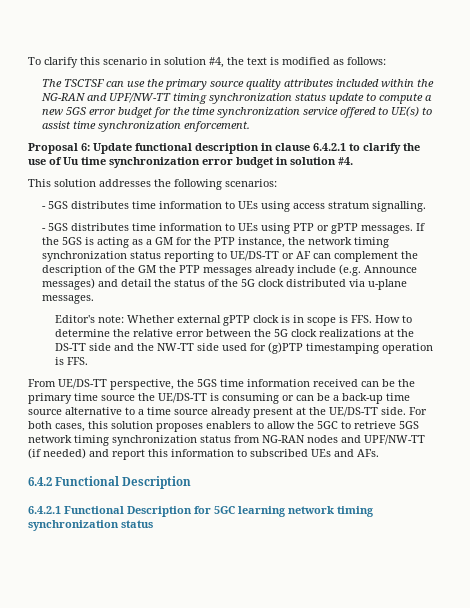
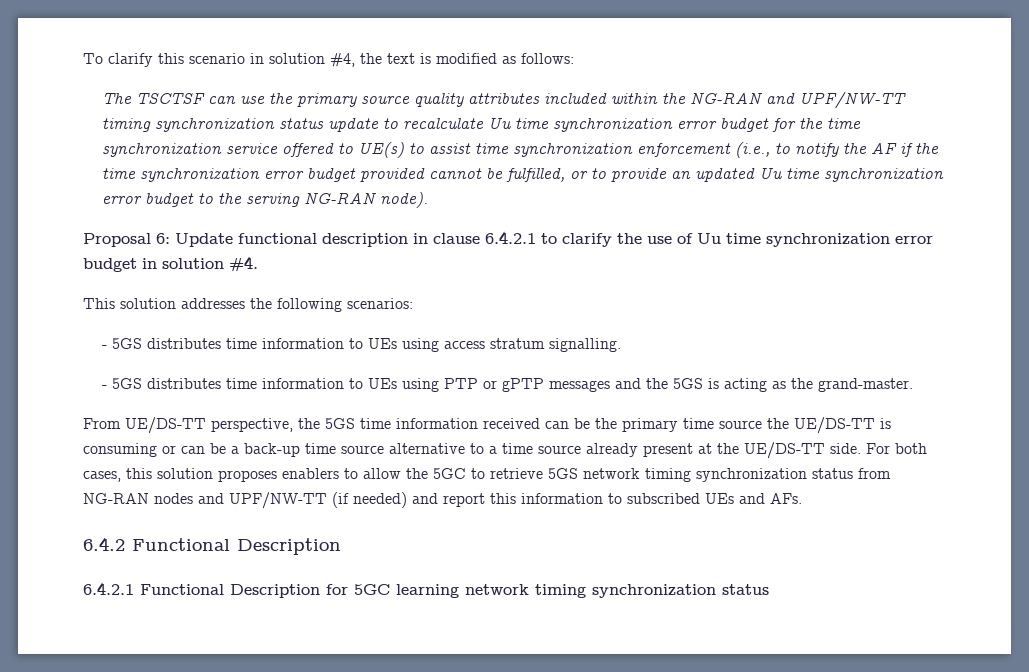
- The TSCTSF can use the primary source quality attributes included within the NG-RAN and UPF/NW-TT timing synchronization status update to compute a new 5GS error budget for the time synchronization service offered to UE(s) to assist time synchronization enforcement.
+ The TSCTSF can use the primary source quality attributes included within the NG-RAN and UPF/NW-TT timing synchronization status update to recalculate Uu time synchronization error budget for the time synchronization service offered to UE(s) to assist time synchronization enforcement (i.e., to notify the AF if the time synchronization error budget provided cannot be fulfilled, or to provide an updated Uu time synchronization error budget to the serving NG-RAN node).
- - 5GS distributes time information to UEs using PTP or gPTP messages. If the 5GS is acting as a GM for the PTP instance, the network timing synchronization status reporting to UE/DS-TT or AF can complement the description of the GM the PTP messages already include (e.g. Announce messages) and detail the status of the 5G clock distributed via u-plane messages.
- Editor's note: Whether external gPTP clock is in scope is FFS. How to determine the relative error between the 5G clock realizations at the DS-TT side and the NW-TT side used for (g)PTP timestamping operation is FFS.
+ - 5GS distributes time information to UEs using PTP or gPTP messages and the 5GS is acting as the grand-master.

